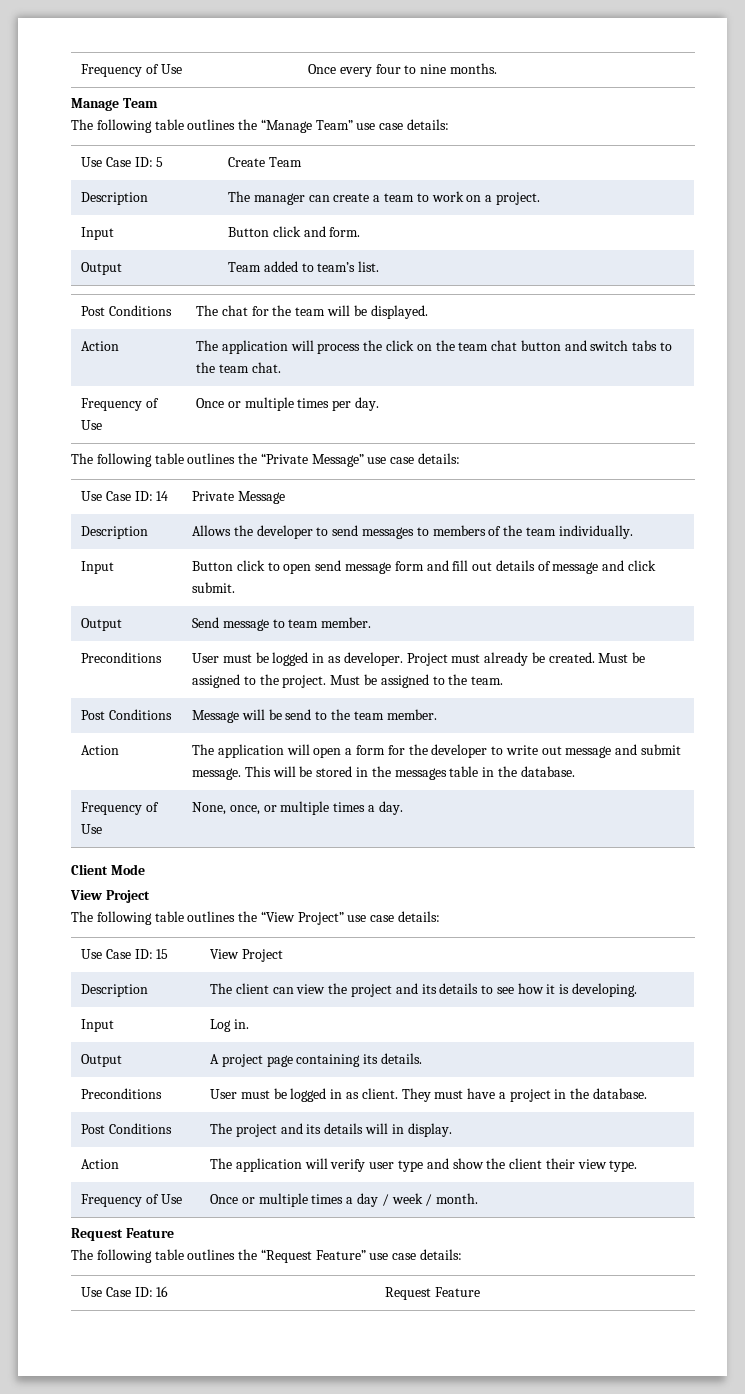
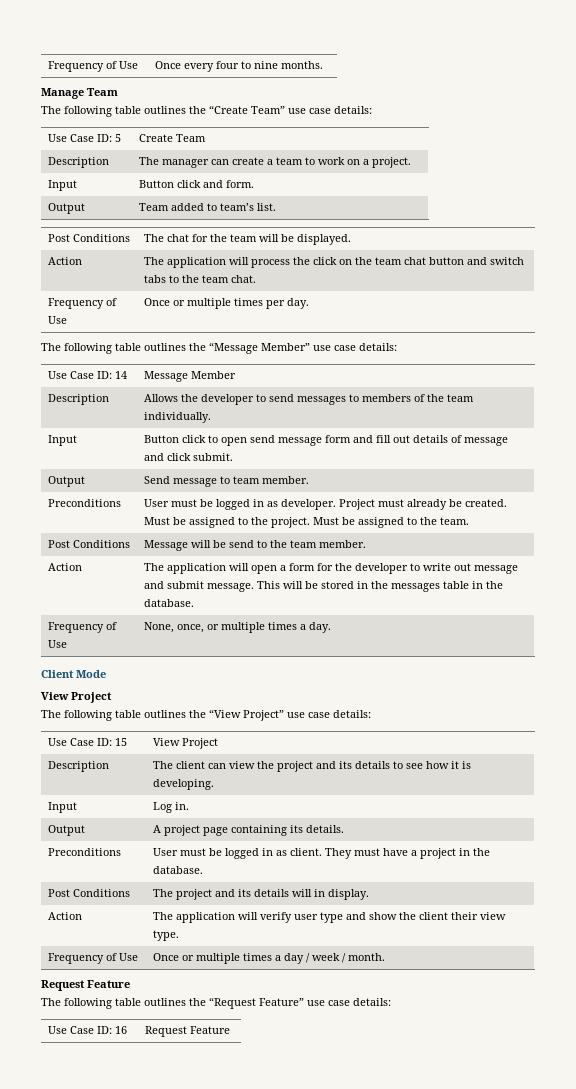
- The following table outlines the “Manage Team” use case details:
+ The following table outlines the “Create Team” use case details:
- The following table outlines the “Private Message” use case details:
+ The following table outlines the “Message Member” use case details:
- Use Case ID: 14 | Private Message
+ Use Case ID: 14 | Message Member

